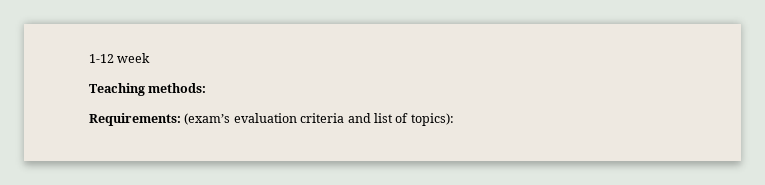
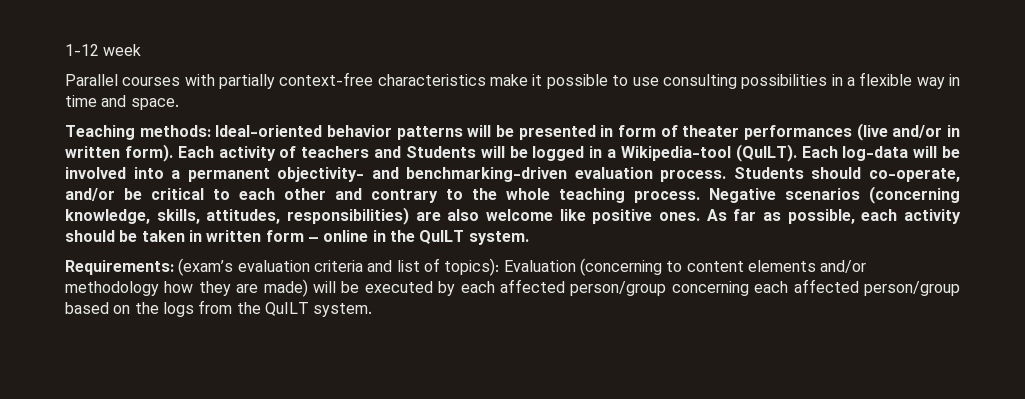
- Teaching methods:
+ Parallel courses with partially context-free characteristics make it possible to use consulting possibilities in a flexible way in time and space.
+ Teaching methods: Ideal-oriented behavior patterns will be presented in form of theater performances (live and/or in written form). Each activity of teachers and Students will be logged in a Wikipedia-tool (QuILT). Each log-data will be involved into a permanent objectivity- and benchmarking-driven evaluation process. Students should co-operate, and/or be critical to each other and contrary to the whole teaching process. Negative scenarios (concerning knowledge, skills, attitudes, responsibilities) are also welcome like positive ones. As far as possible, each activity should be taken in written form – online in the QuILT system.
- Requirements: (exam’s evaluation criteria and list of topics):
+ Requirements: (exam’s evaluation criteria and list of topics): Evaluation (concerning to content elements and/or methodology how they are made) will be executed by each affected person/group concerning each affected person/group based on the logs from the QuILT system.

